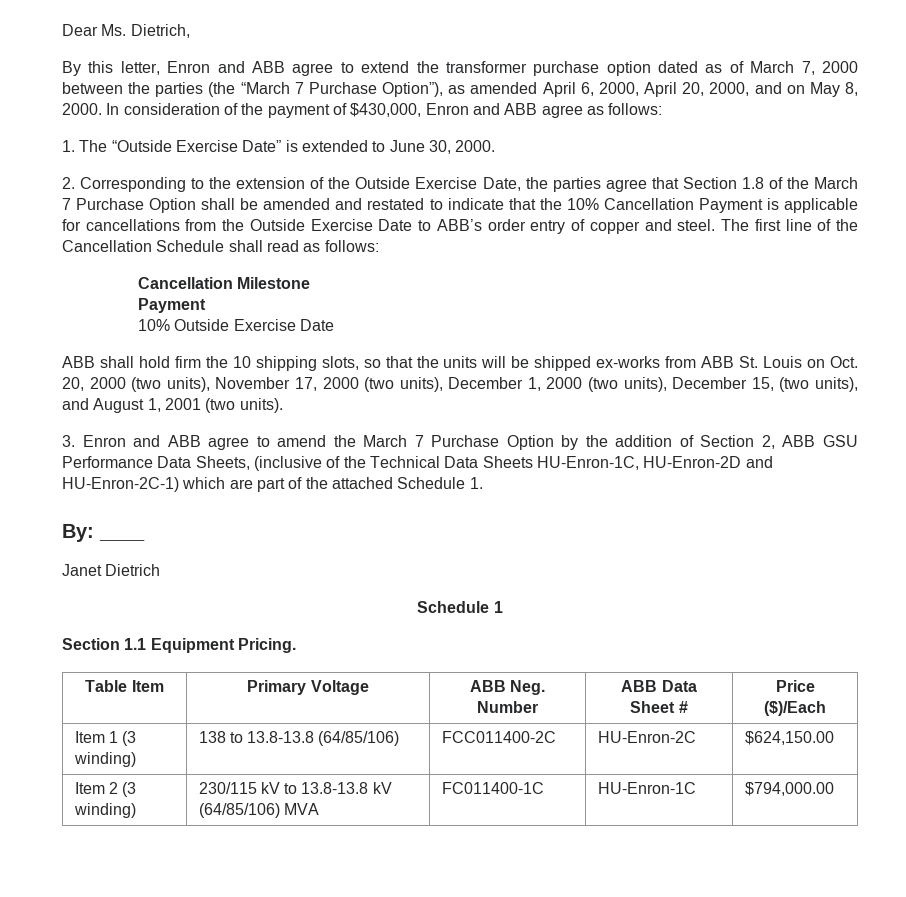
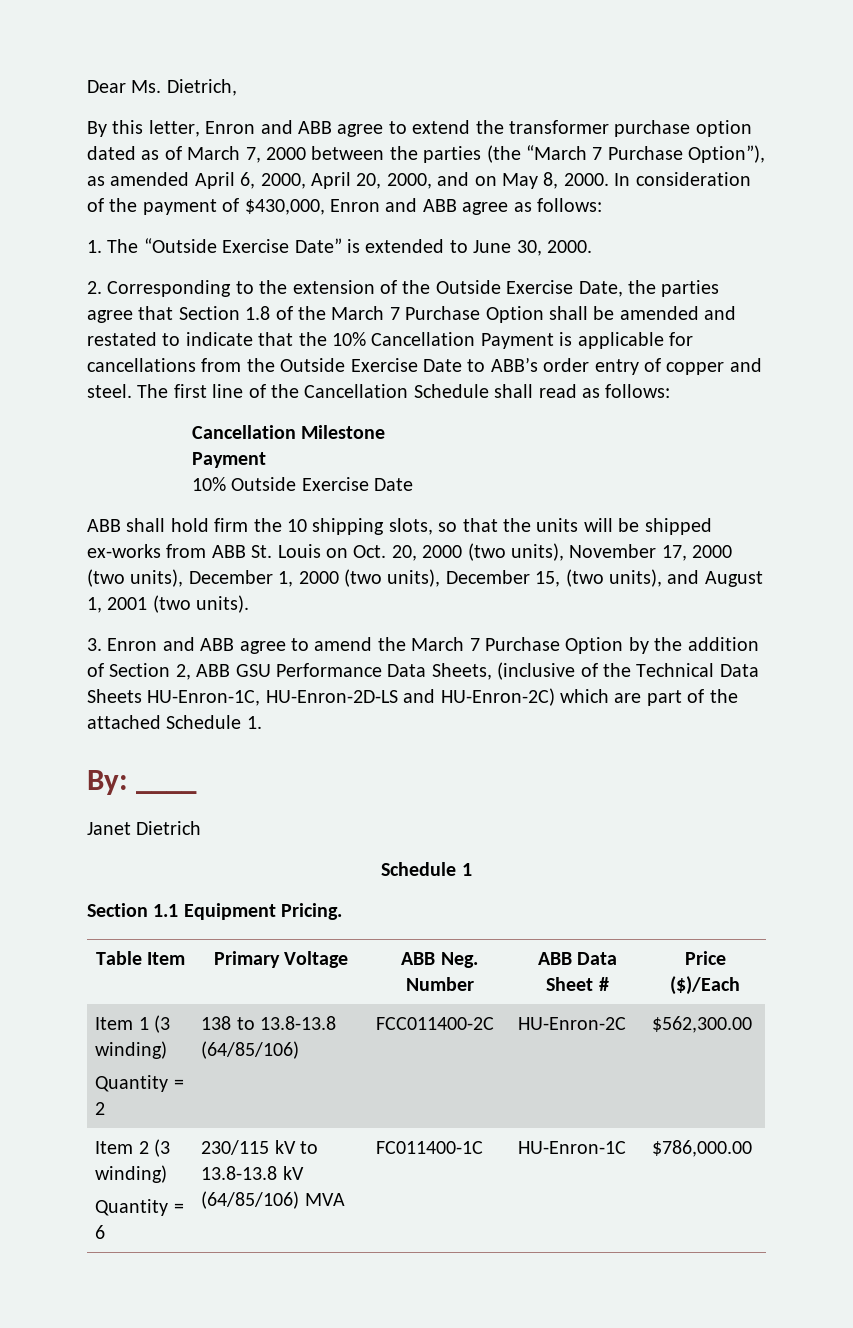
- 3. Enron and ABB agree to amend the March 7 Purchase Option by the addition of Section 2, ABB GSU Performance Data Sheets, (inclusive of the Technical Data Sheets HU-Enron-1C, HU-Enron-2D and HU-Enron-2C-1) which are part of the attached Schedule 1.
+ 3. Enron and ABB agree to amend the March 7 Purchase Option by the addition of Section 2, ABB GSU Performance Data Sheets, (inclusive of the Technical Data Sheets HU-Enron-1C, HU-Enron-2D-LS and HU-Enron-2C) which are part of the attached Schedule 1.
- Item 1 (3 winding) | 138 to 13.8-13.8 (64/85/106) | FCC011400-2C | HU-Enron-2C | $624,150.00
+ Item 1 (3 winding)
+ Quantity = 2 | 138 to 13.8-13.8 (64/85/106) | FCC011400-2C | HU-Enron-2C | $562,300.00
- Item 2 (3 winding) | 230/115 kV to 13.8-13.8 kV (64/85/106) MVA | FC011400-1C | HU-Enron-1C | $794,000.00
+ Item 2 (3 winding)
+ Quantity = 6 | 230/115 kV to 13.8-13.8 kV (64/85/106) MVA | FC011400-1C | HU-Enron-1C | $786,000.00

